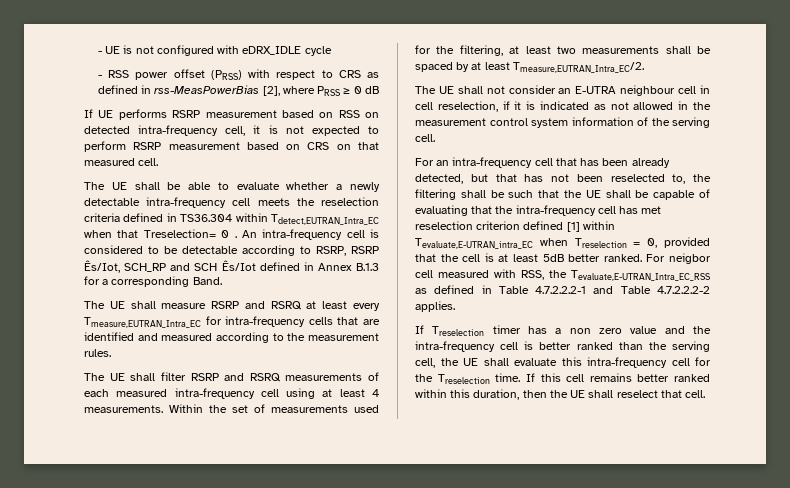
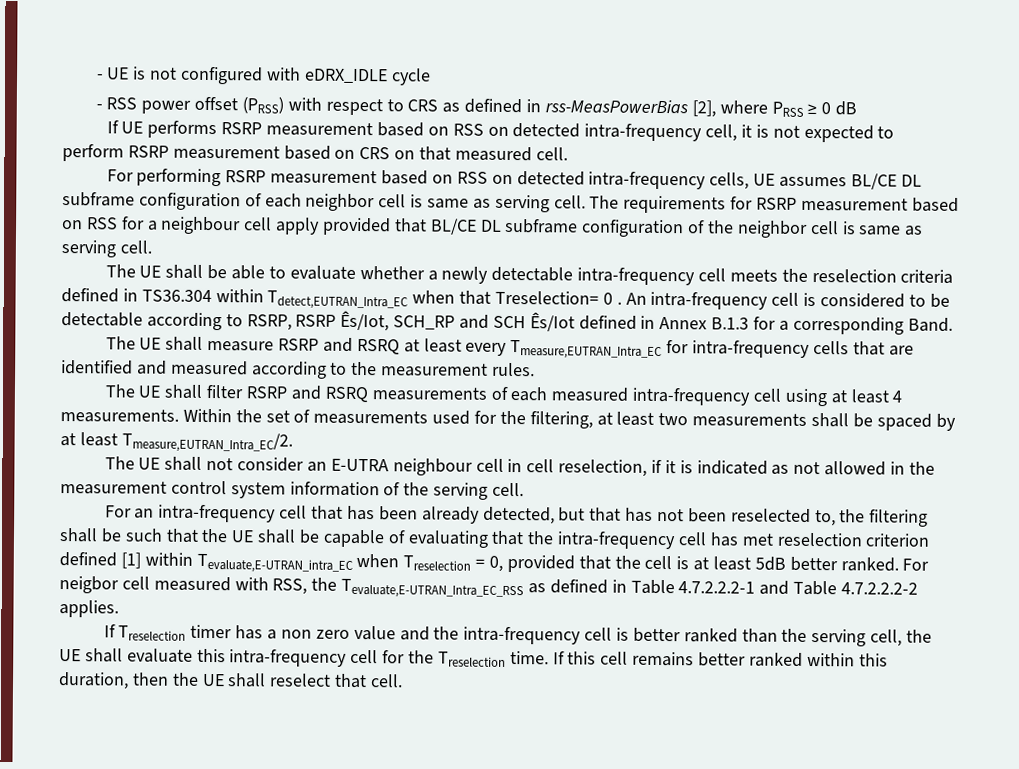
+ For performing RSRP measurement based on RSS on detected intra-frequency cells, UE assumes BL/CE DL subframe configuration of each neighbor cell is same as serving cell. The requirements for RSRP measurement based on RSS for a neighbour cell apply provided that BL/CE DL subframe configuration of the neighbor cell is same as serving cell.

